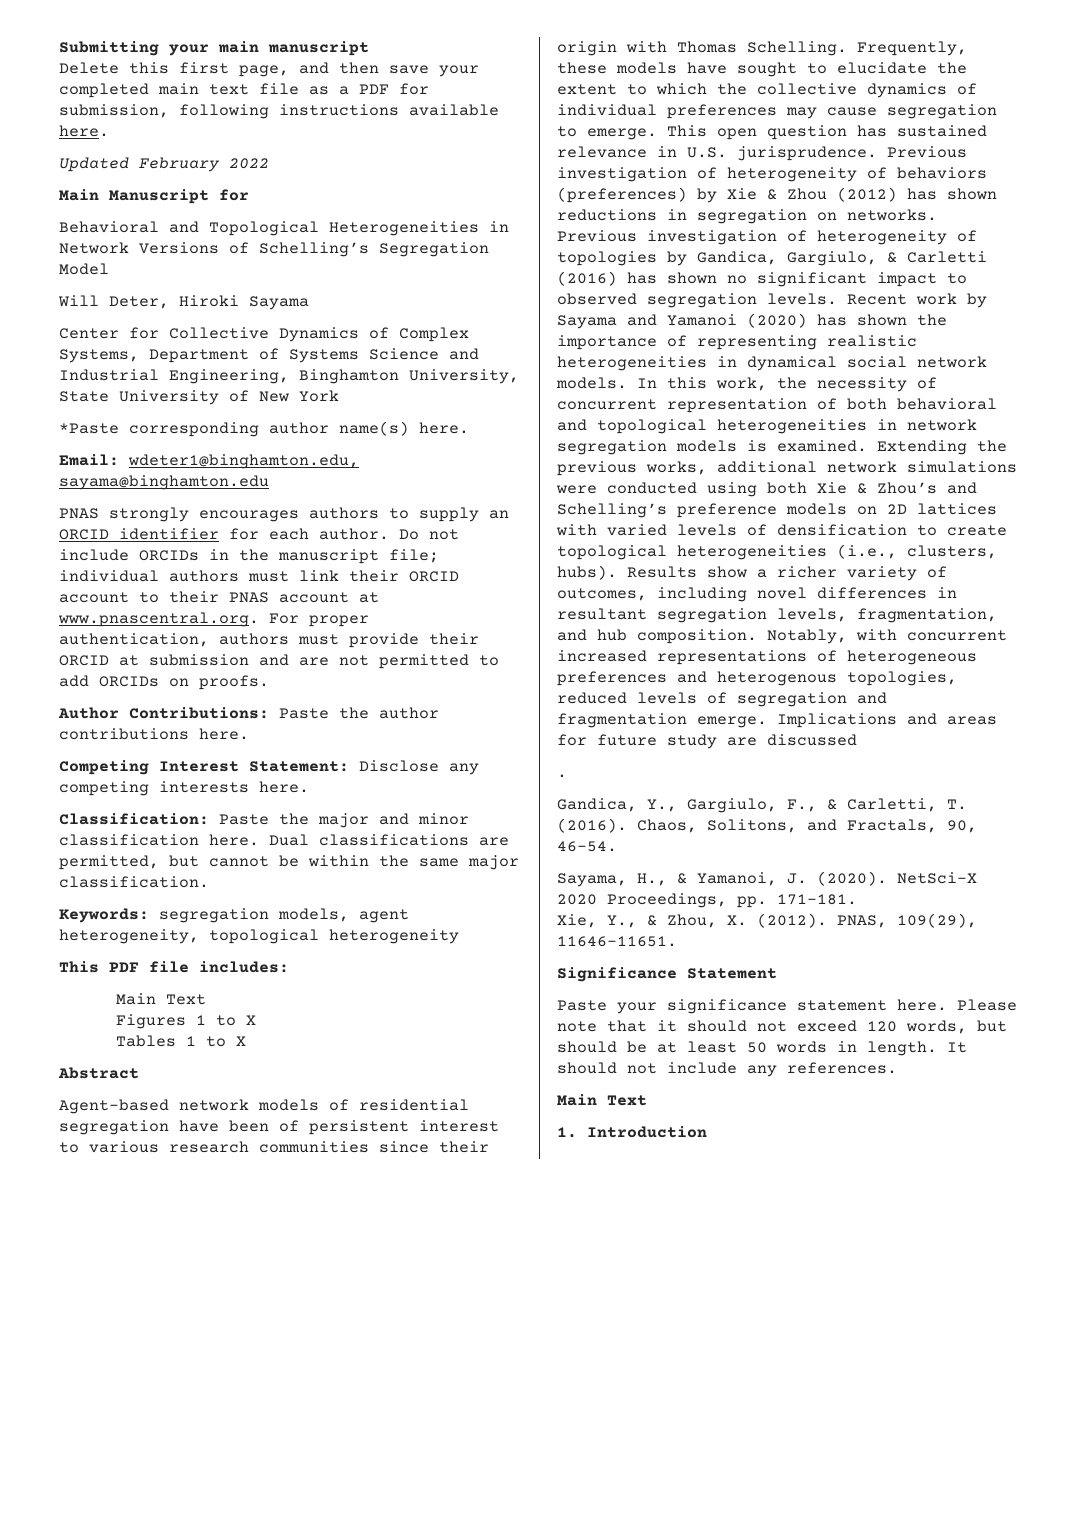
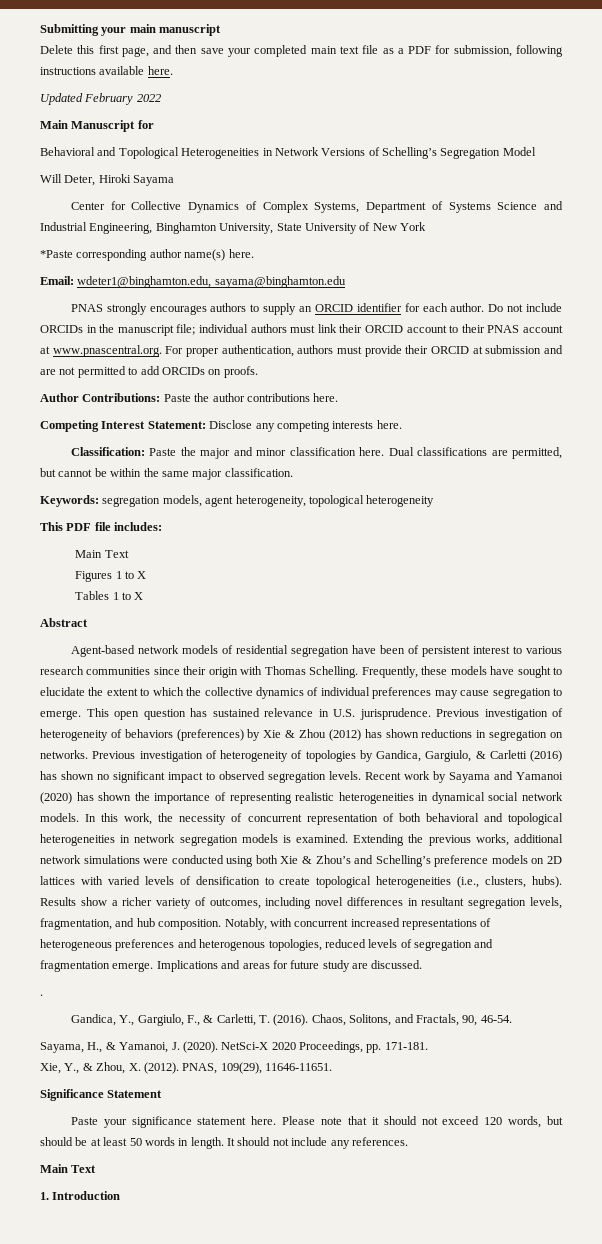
- Implications and areas for future study are discussed
+ Implications and areas for future study are discussed.

